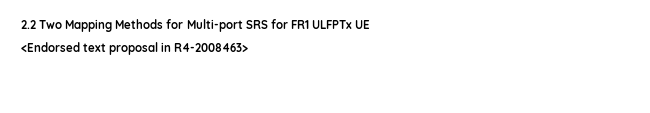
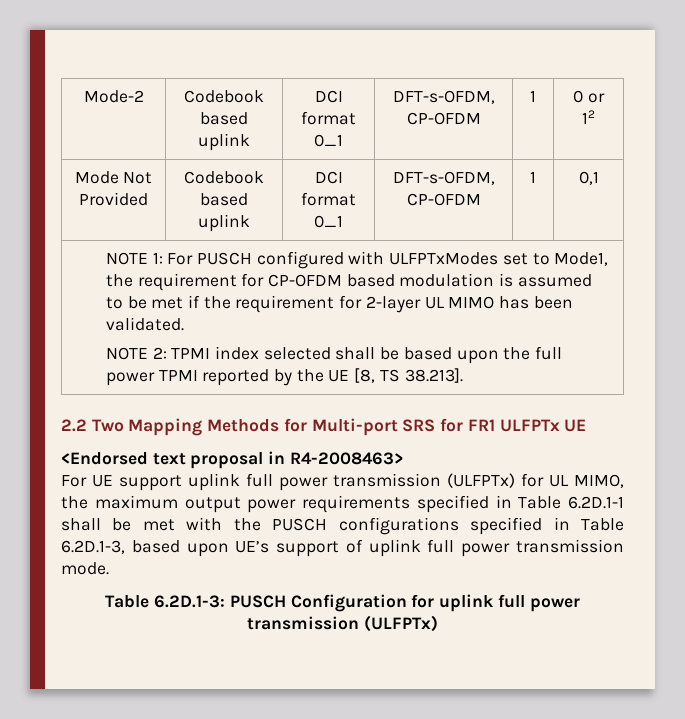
+ Mode-2 | Codebook based uplink | DCI format 0_1 | DFT-s-OFDM, CP-OFDM | 1 | 0 or 12
+ Mode Not Provided | Codebook based uplink | DCI format 0_1 | DFT-s-OFDM, CP-OFDM | 1 | 0,1
+ NOTE 1: For PUSCH configured with ULFPTxModes set to Mode1, the requirement for CP-OFDM based modulation is assumed to be met if the requirement for 2-layer UL MIMO has been validated.
+ NOTE 2: TPMI index selected shall be based upon the full power TPMI reported by the UE [8, TS 38.213].
+ For UE support uplink full power transmission (ULFPTx) for UL MIMO, the maximum output power requirements specified in Table 6.2D.1-1 shall be met with the PUSCH configurations specified in Table 6.2D.1-3, based upon UE’s support of uplink full power transmission mode.
+ Table 6.2D.1-3: PUSCH Configuration for uplink full power transmission (ULFPTx)

